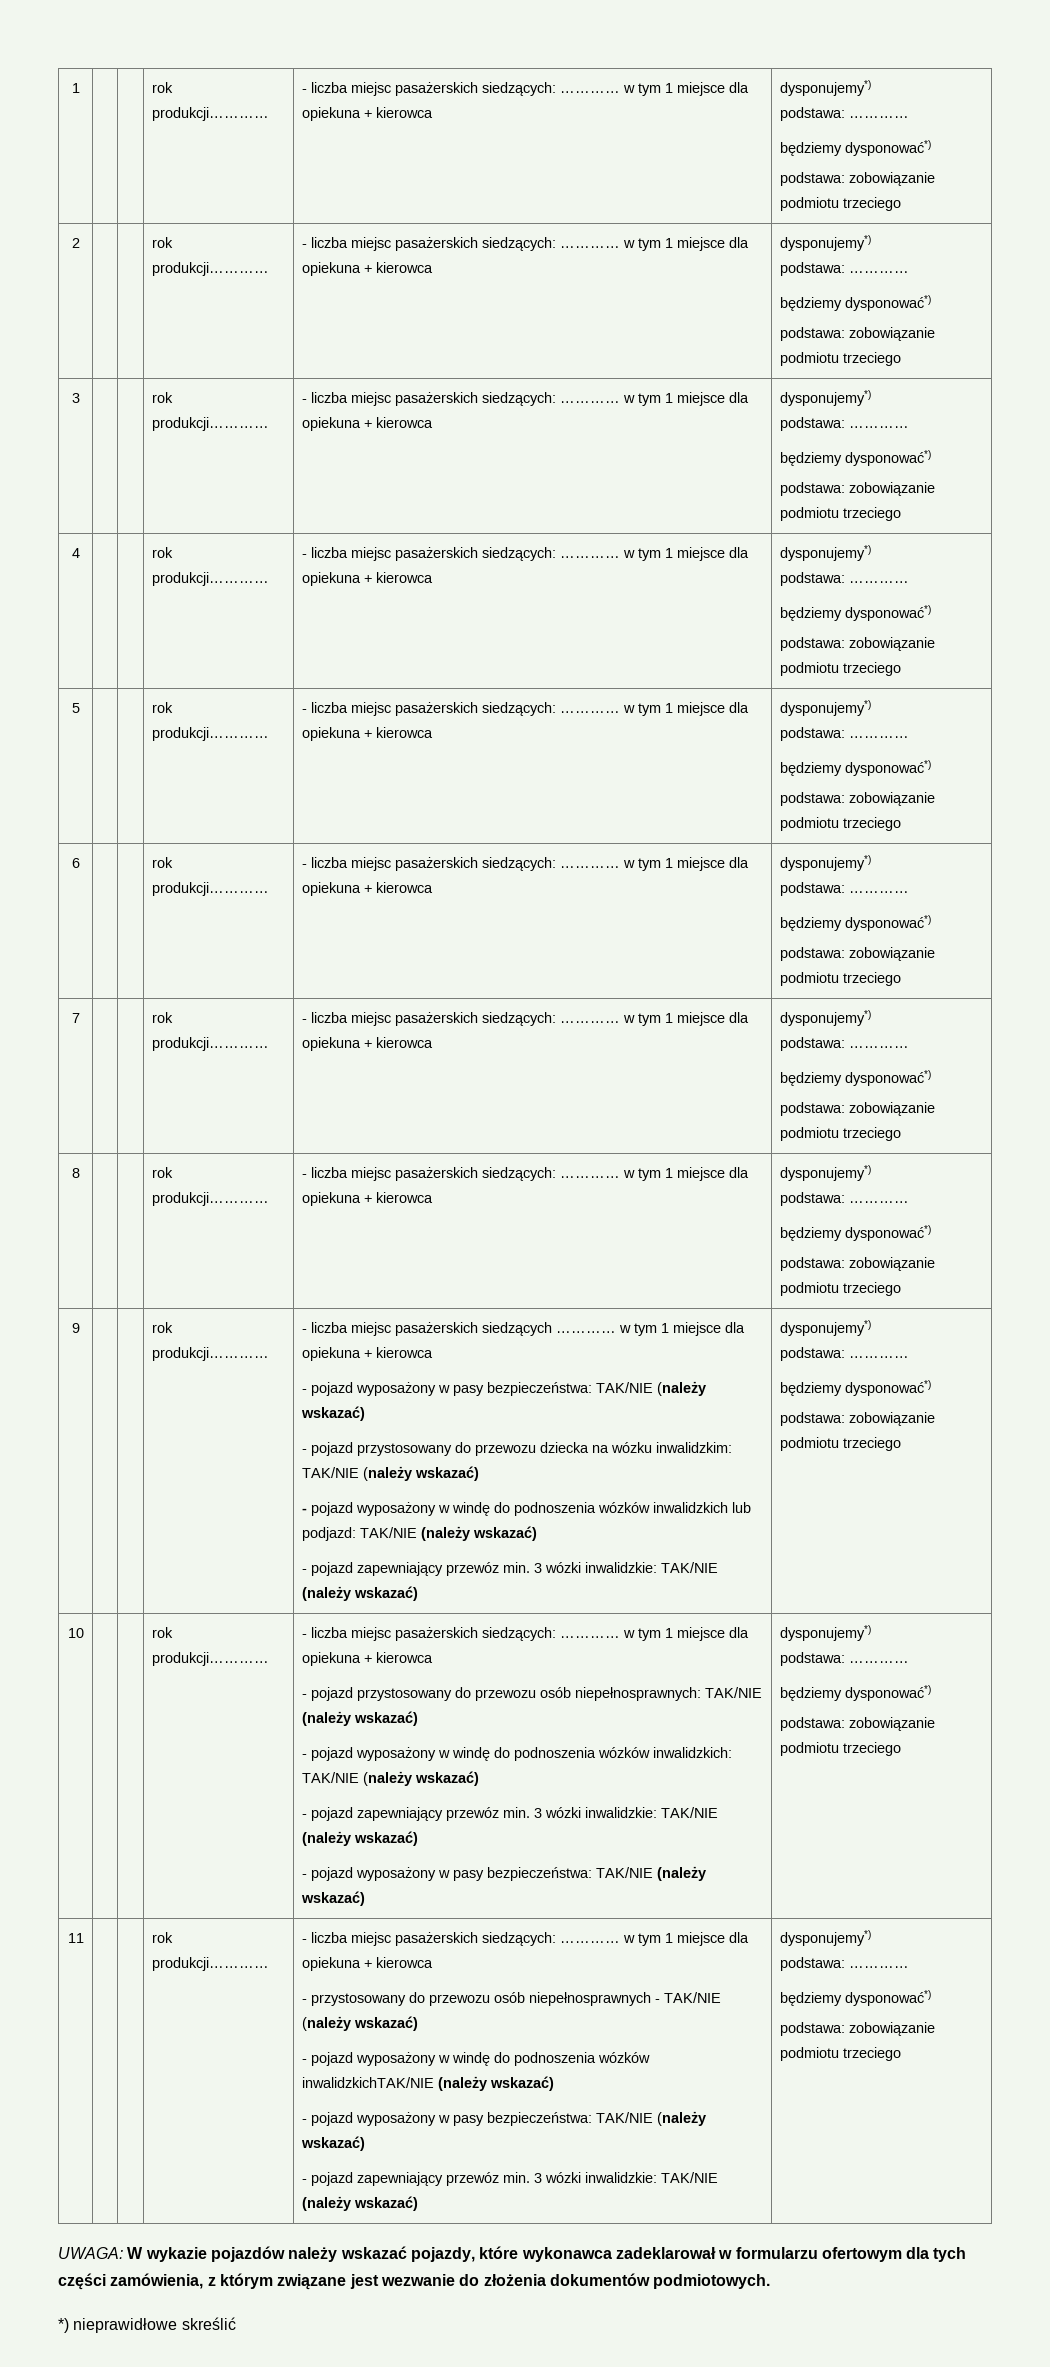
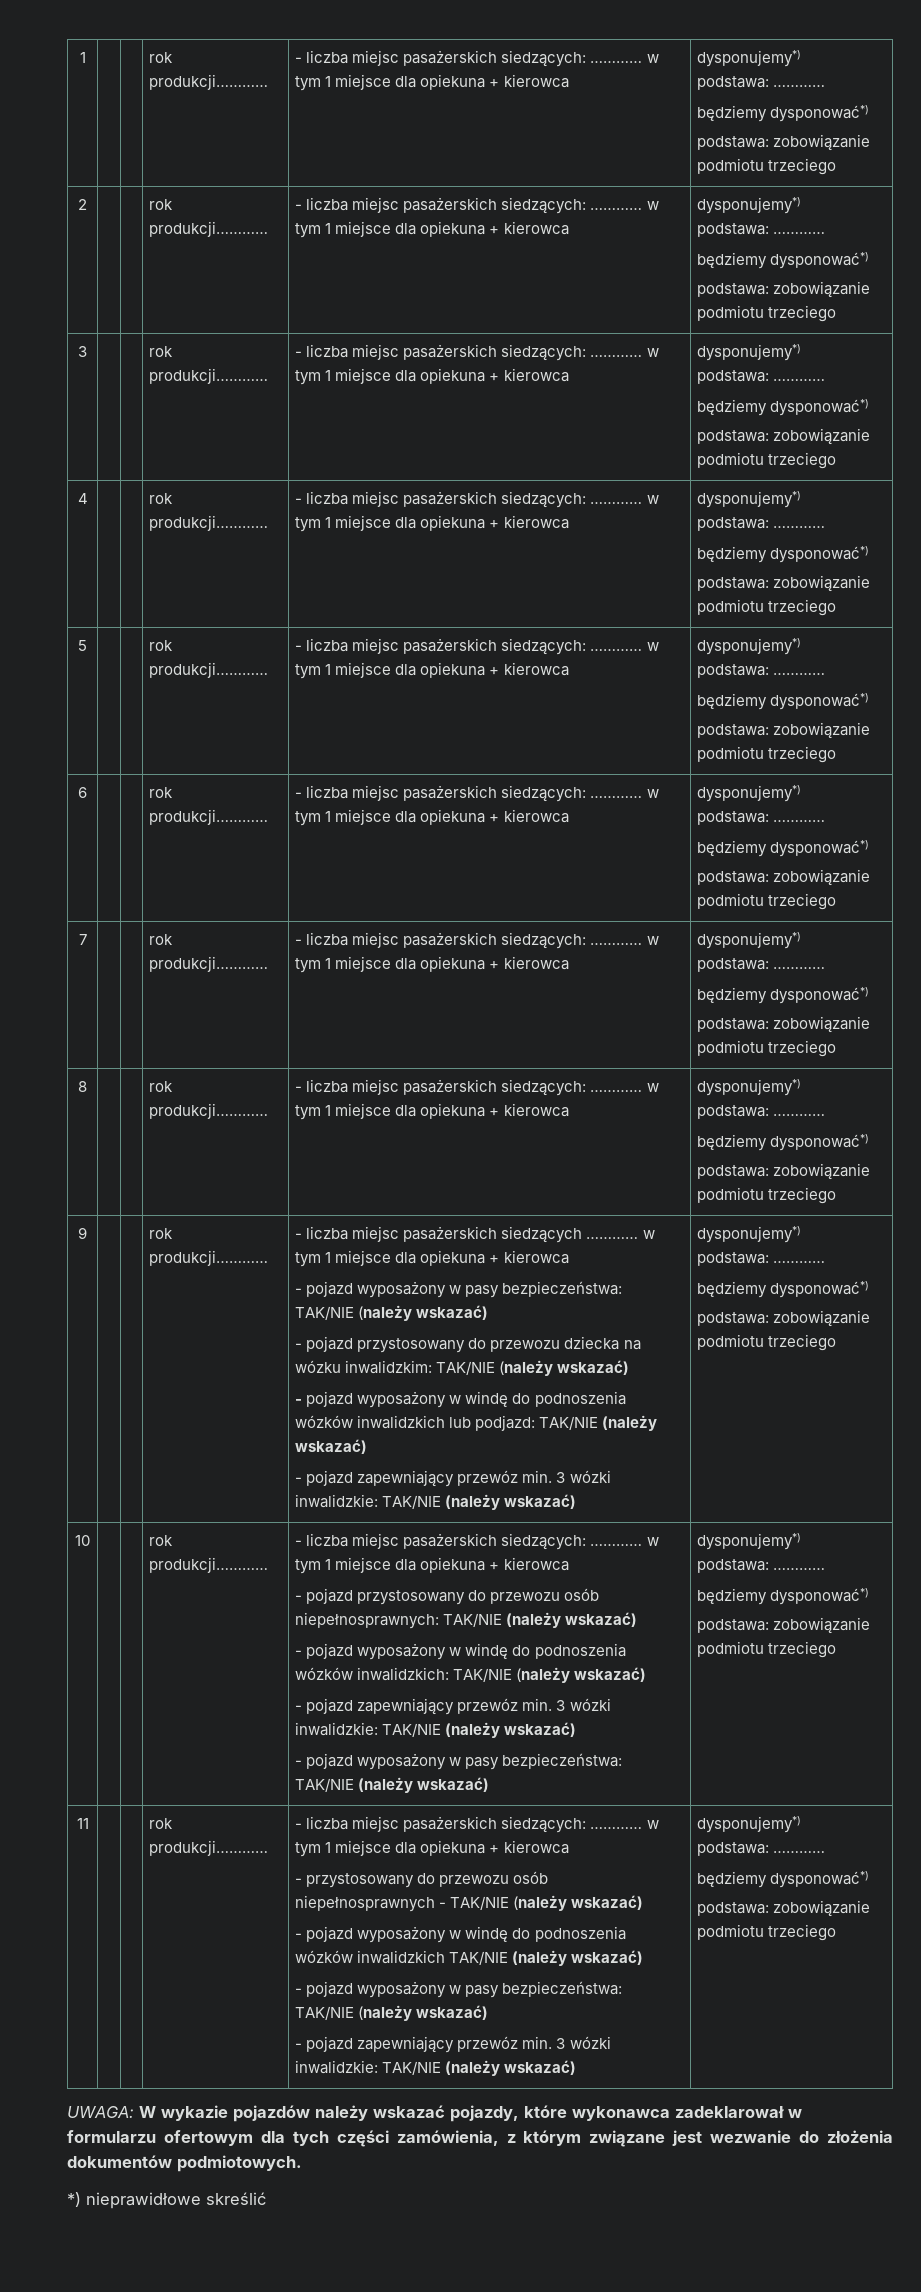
- - pojazd wyposażony w windę do podnoszenia wózków inwalidzkichTAK/NIE (należy wskazać)
+ - pojazd wyposażony w windę do podnoszenia wózków inwalidzkich TAK/NIE (należy wskazać)

